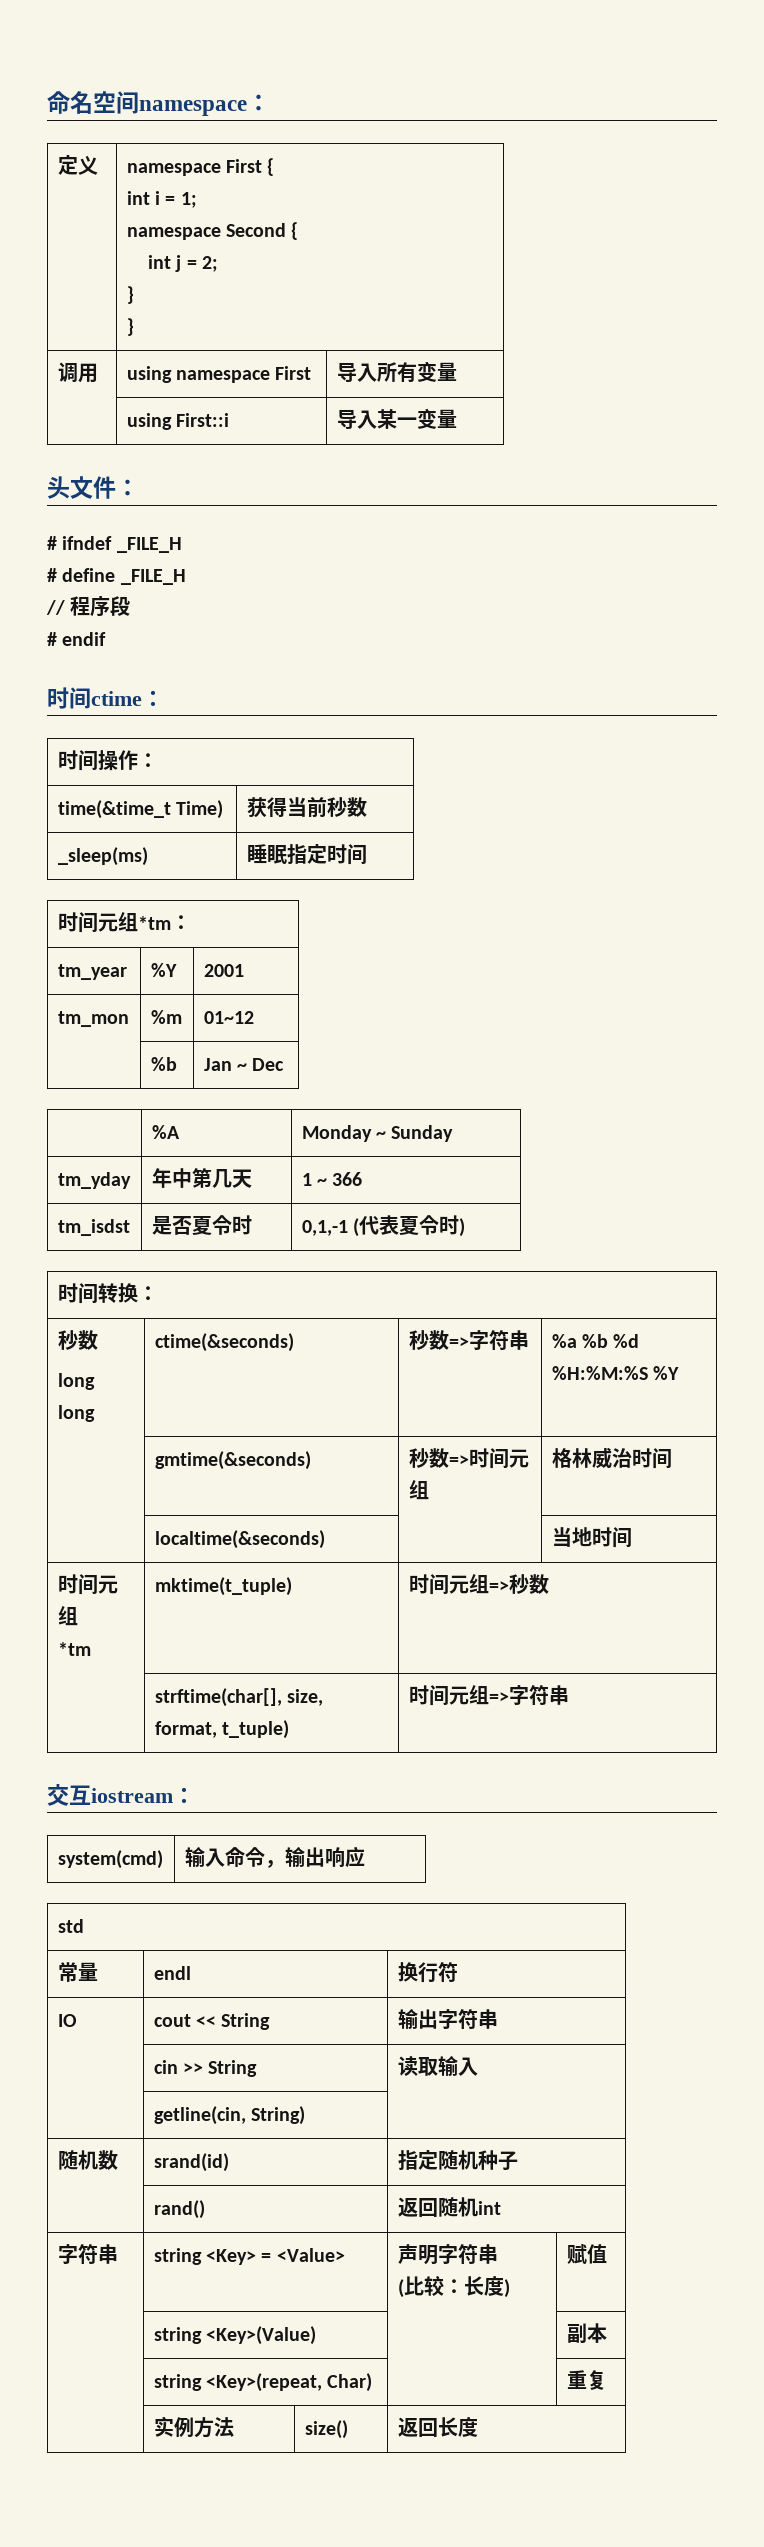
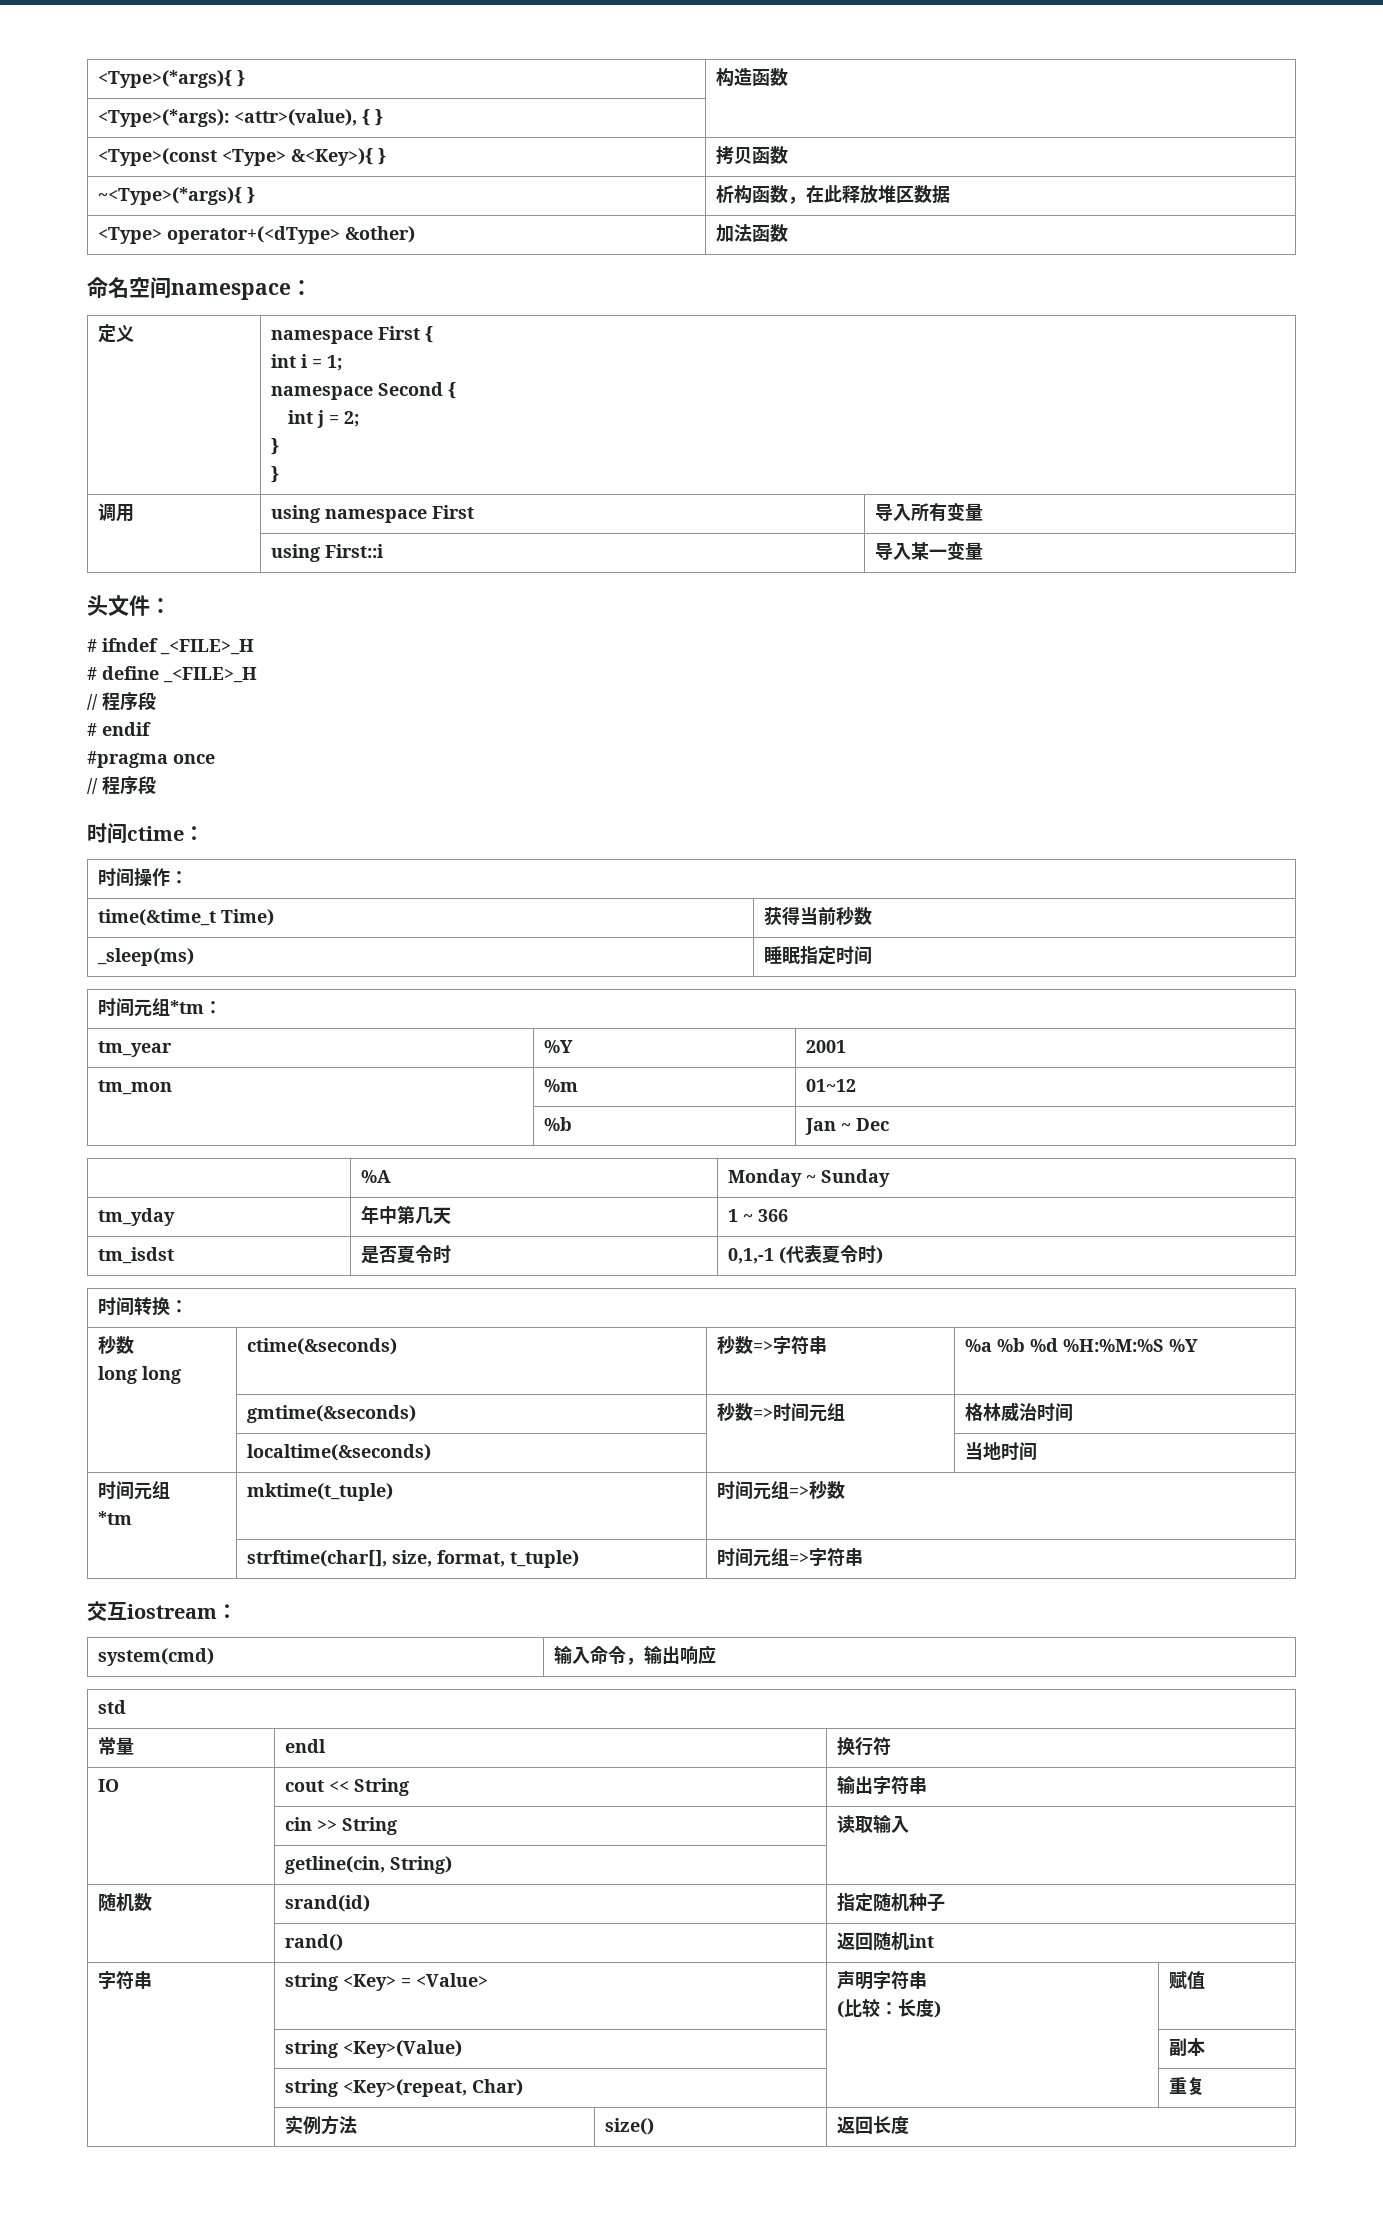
+ <Type>(*args){ } | 构造函数
+ <Type>(*args): <attr>(value), { } |
+ <Type>(const <Type> &<Key>){ } | 拷贝函数
+ ~<Type>(*args){ } | 析构函数，在此释放堆区数据
+ <Type> operator+(<dType> &other) | 加法函数
- # ifndef _FILE_H
+ # ifndef _<FILE>_H
- # define _FILE_H
+ # define _<FILE>_H
+ #pragma once
+ // 程序段

